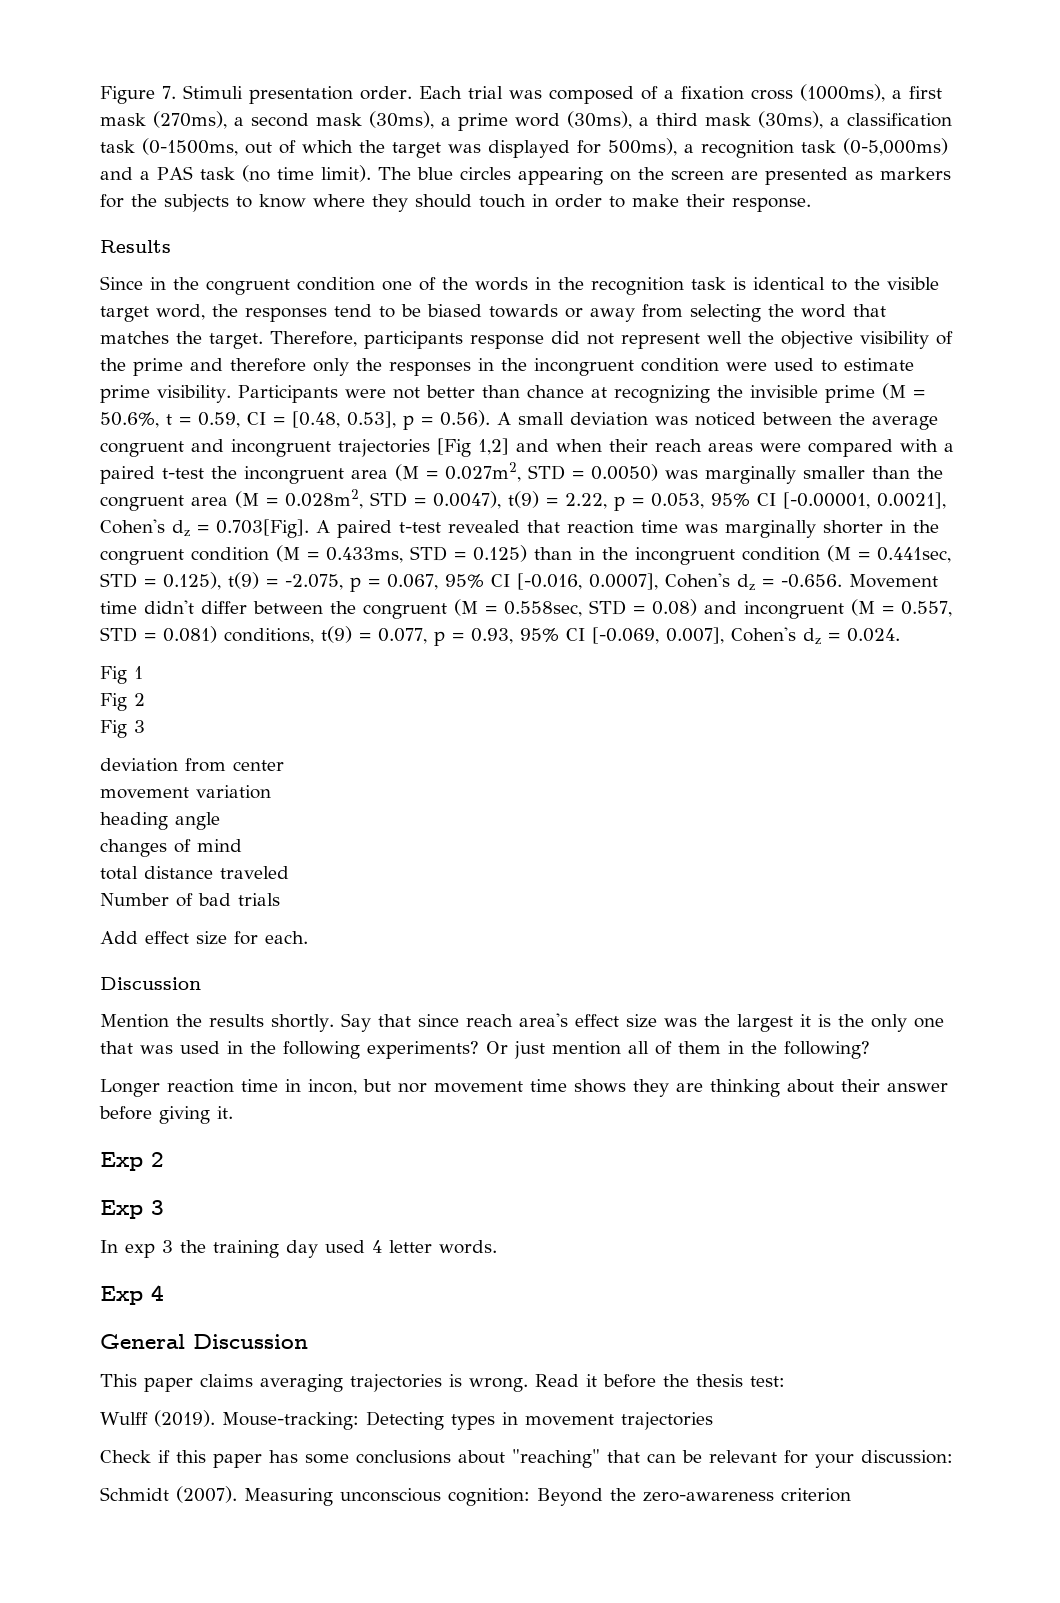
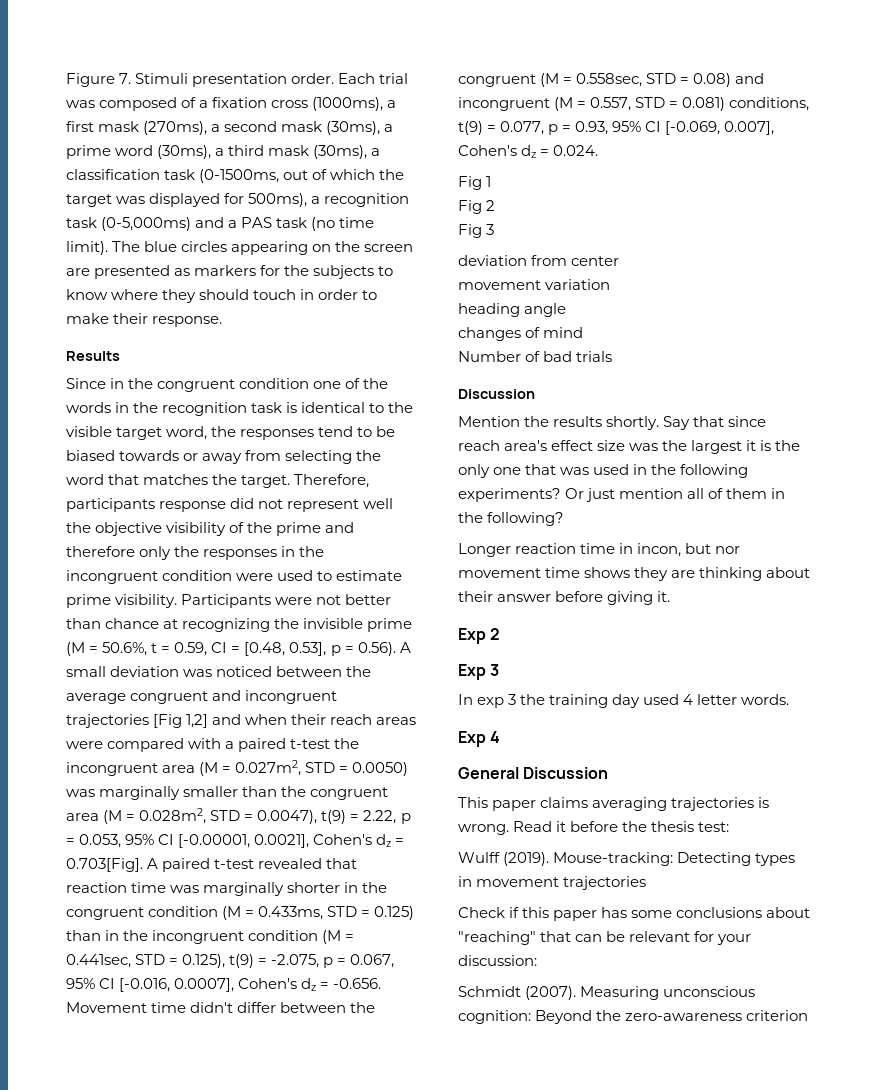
- total distance traveled
- Add effect size for each.

